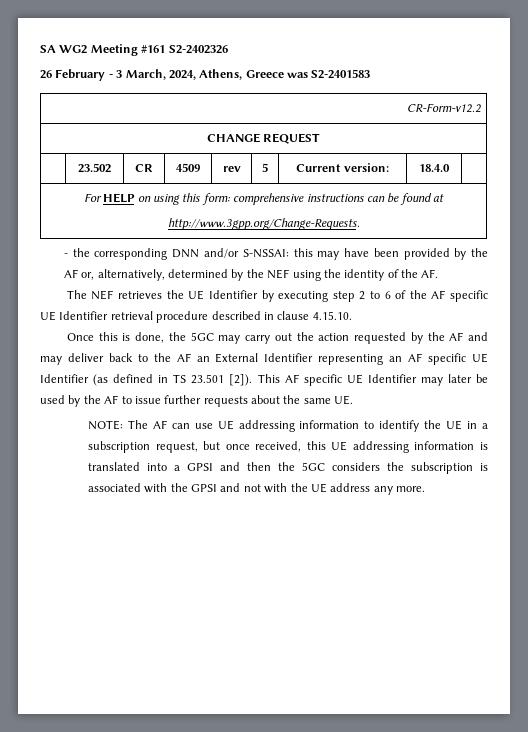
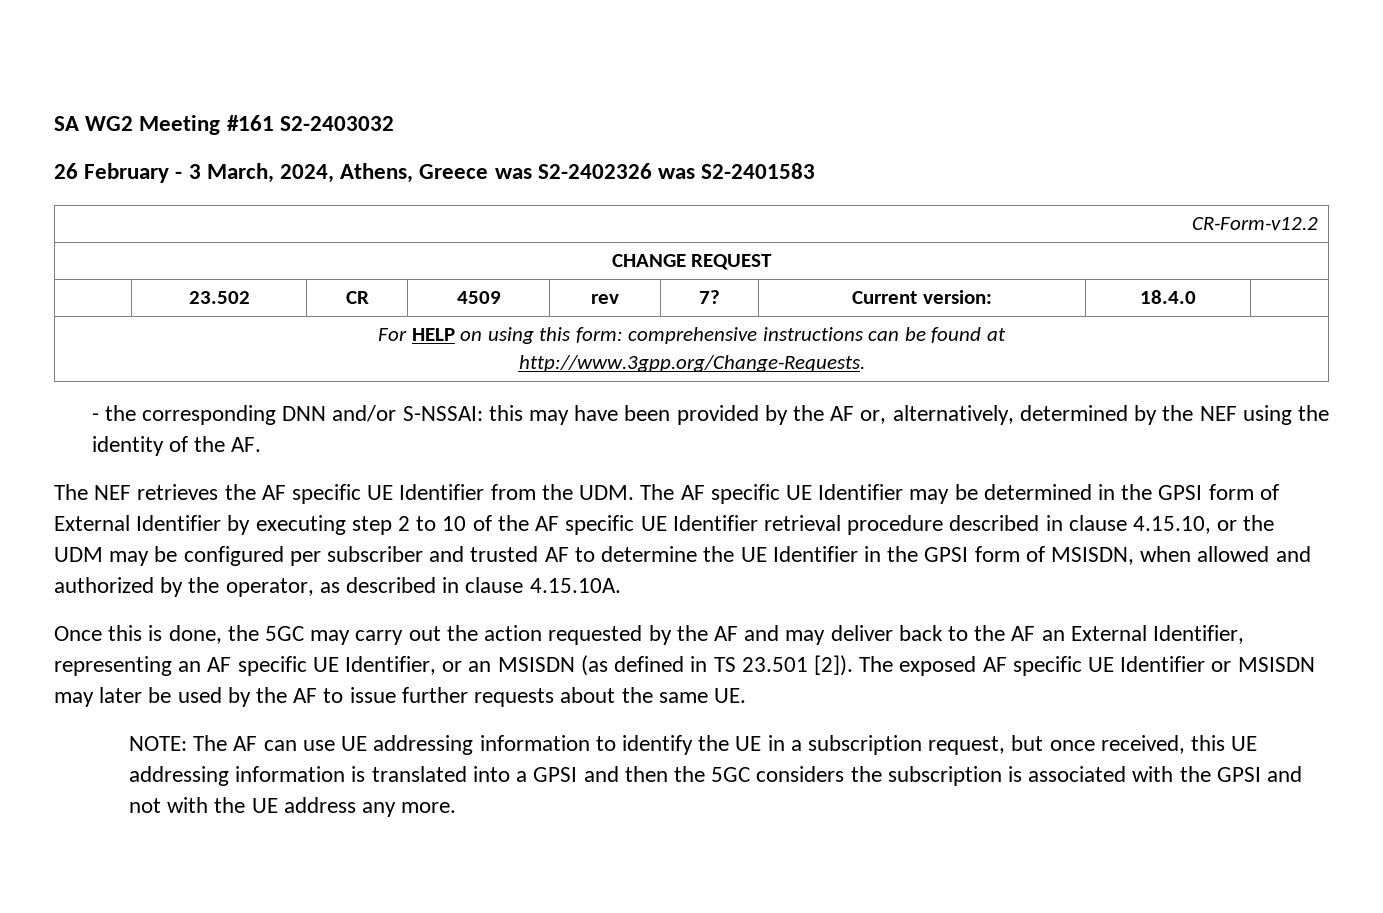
- SA WG2 Meeting #161 S2-2402326
+ SA WG2 Meeting #161 S2-2403032
- 26 February - 3 March, 2024, Athens, Greece was S2-2401583
+ 26 February - 3 March, 2024, Athens, Greece was S2-2402326 was S2-2401583
- | 23.502 | CR | 4509 | rev | 5 | Current version: | 18.4.0 |
+ | 23.502 | CR | 4509 | rev | 7? | Current version: | 18.4.0 |
- The NEF retrieves the UE Identifier by executing step 2 to 6 of the AF specific UE Identifier retrieval procedure described in clause 4.15.10.
+ The NEF retrieves the AF specific UE Identifier from the UDM. The AF specific UE Identifier may be determined in the GPSI form of External Identifier by executing step 2 to 10 of the AF specific UE Identifier retrieval procedure described in clause 4.15.10, or the UDM may be configured per subscriber and trusted AF to determine the UE Identifier in the GPSI form of MSISDN, when allowed and authorized by the operator, as described in clause 4.15.10A.
- Once this is done, the 5GC may carry out the action requested by the AF and may deliver back to the AF an External Identifier representing an AF specific UE Identifier (as defined in TS 23.501 [2]).
+ Once this is done, the 5GC may carry out the action requested by the AF and may deliver back to the AF an External Identifier, representing an AF specific UE Identifier, or an MSISDN (as defined in TS 23.501 [2]).
- This AF specific UE Identifier may later be used by the AF to issue further requests about the same UE.
+ The exposed AF specific UE Identifier or MSISDN may later be used by the AF to issue further requests about the same UE.

